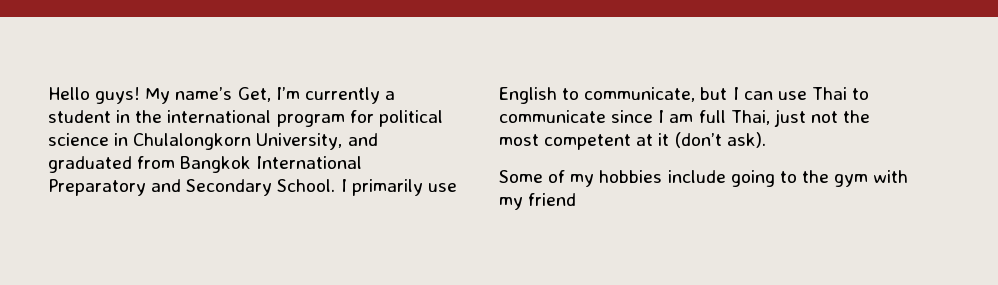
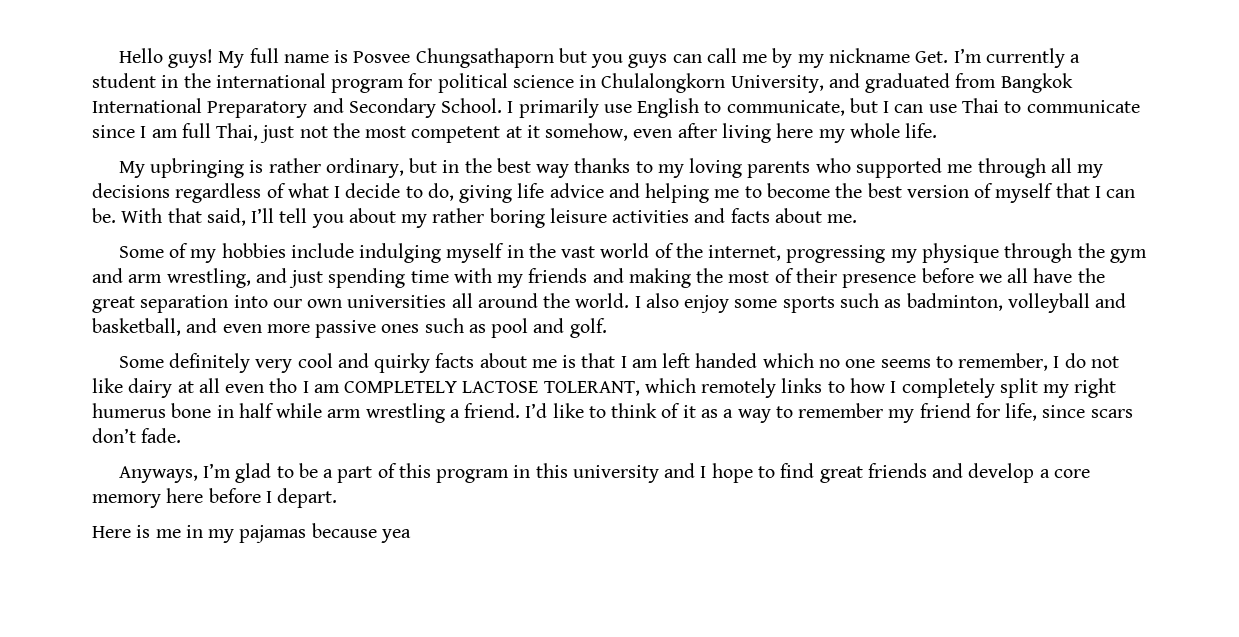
- My name’s Get, I’m currently a student in the international program for political science in Chulalongkorn University, and graduated from Bangkok International Preparatory and Secondary School.
+ My full name is Posvee Chungsathaporn but you guys can call me by my nickname Get. I’m currently a student in the international program for political science in Chulalongkorn University, and graduated from Bangkok International Preparatory and Secondary School.
- I primarily use English to communicate, but I can use Thai to communicate since I am full Thai, just not the most competent at it (don’t ask).
+ I primarily use English to communicate, but I can use Thai to communicate since I am full Thai, just not the most competent at it somehow, even after living here my whole life.
+ My upbringing is rather ordinary, but in the best way thanks to my loving parents who supported me through all my decisions regardless of what I decide to do, giving life advice and helping me to become the best version of myself that I can be. With that said, I’ll tell you about my rather boring leisure activities and facts about me.
- Some of my hobbies include going to the gym with my friend
+ Some of my hobbies include indulging myself in the vast world of the internet, progressing my physique through the gym and arm wrestling, and just spending time with my friends and making the most of their presence before we all have the great separation into our own universities all around the world. I also enjoy some sports such as badminton, volleyball and basketball, and even more passive ones such as pool and golf.
+ Some definitely very cool and quirky facts about me is that I am left handed which no one seems to remember, I do not like dairy at all even tho I am COMPLETELY LACTOSE TOLERANT, which remotely links to how I completely split my right humerus bone in half while arm wrestling a friend. I’d like to think of it as a way to remember my friend for life, since scars don’t fade.
+ Anyways, I’m glad to be a part of this program in this university and I hope to find great friends and develop a core memory here before I depart.
+ Here is me in my pajamas because yea

